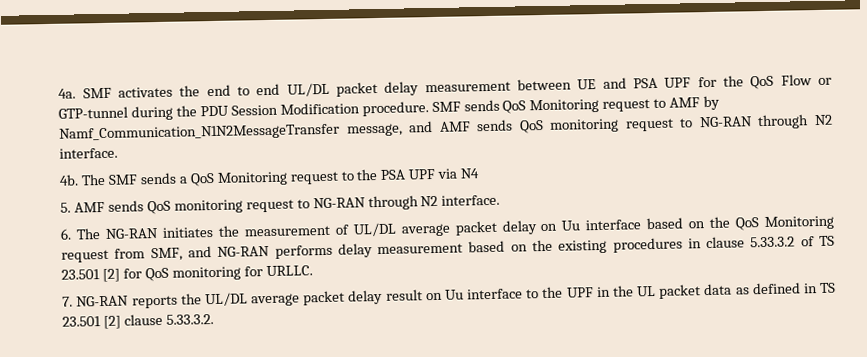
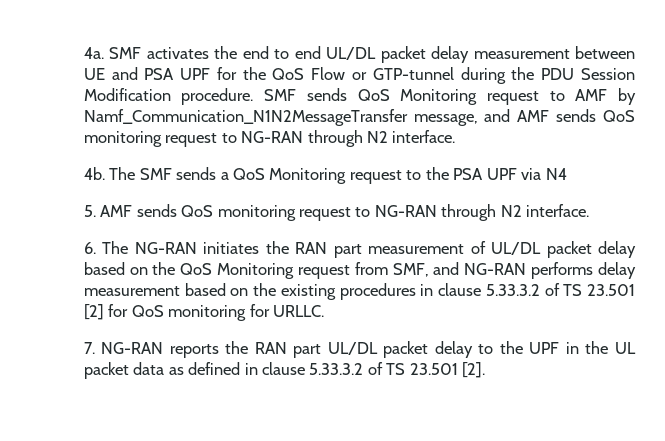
- 6. The NG-RAN initiates the measurement of UL/DL average packet delay on Uu interface based on the QoS Monitoring request from SMF, and NG-RAN performs delay measurement based on the existing procedures in clause 5.33.3.2 of TS 23.501 [2] for QoS monitoring for URLLC.
+ 6. The NG-RAN initiates the RAN part measurement of UL/DL packet delay based on the QoS Monitoring request from SMF, and NG-RAN performs delay measurement based on the existing procedures in clause 5.33.3.2 of TS 23.501 [2] for QoS monitoring for URLLC.
- 7. NG-RAN reports the UL/DL average packet delay result on Uu interface to the UPF in the UL packet data as defined in TS 23.501 [2] clause 5.33.3.2.
+ 7. NG-RAN reports the RAN part UL/DL packet delay to the UPF in the UL packet data as defined in clause 5.33.3.2 of TS 23.501 [2].

